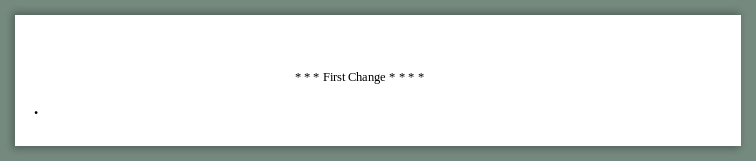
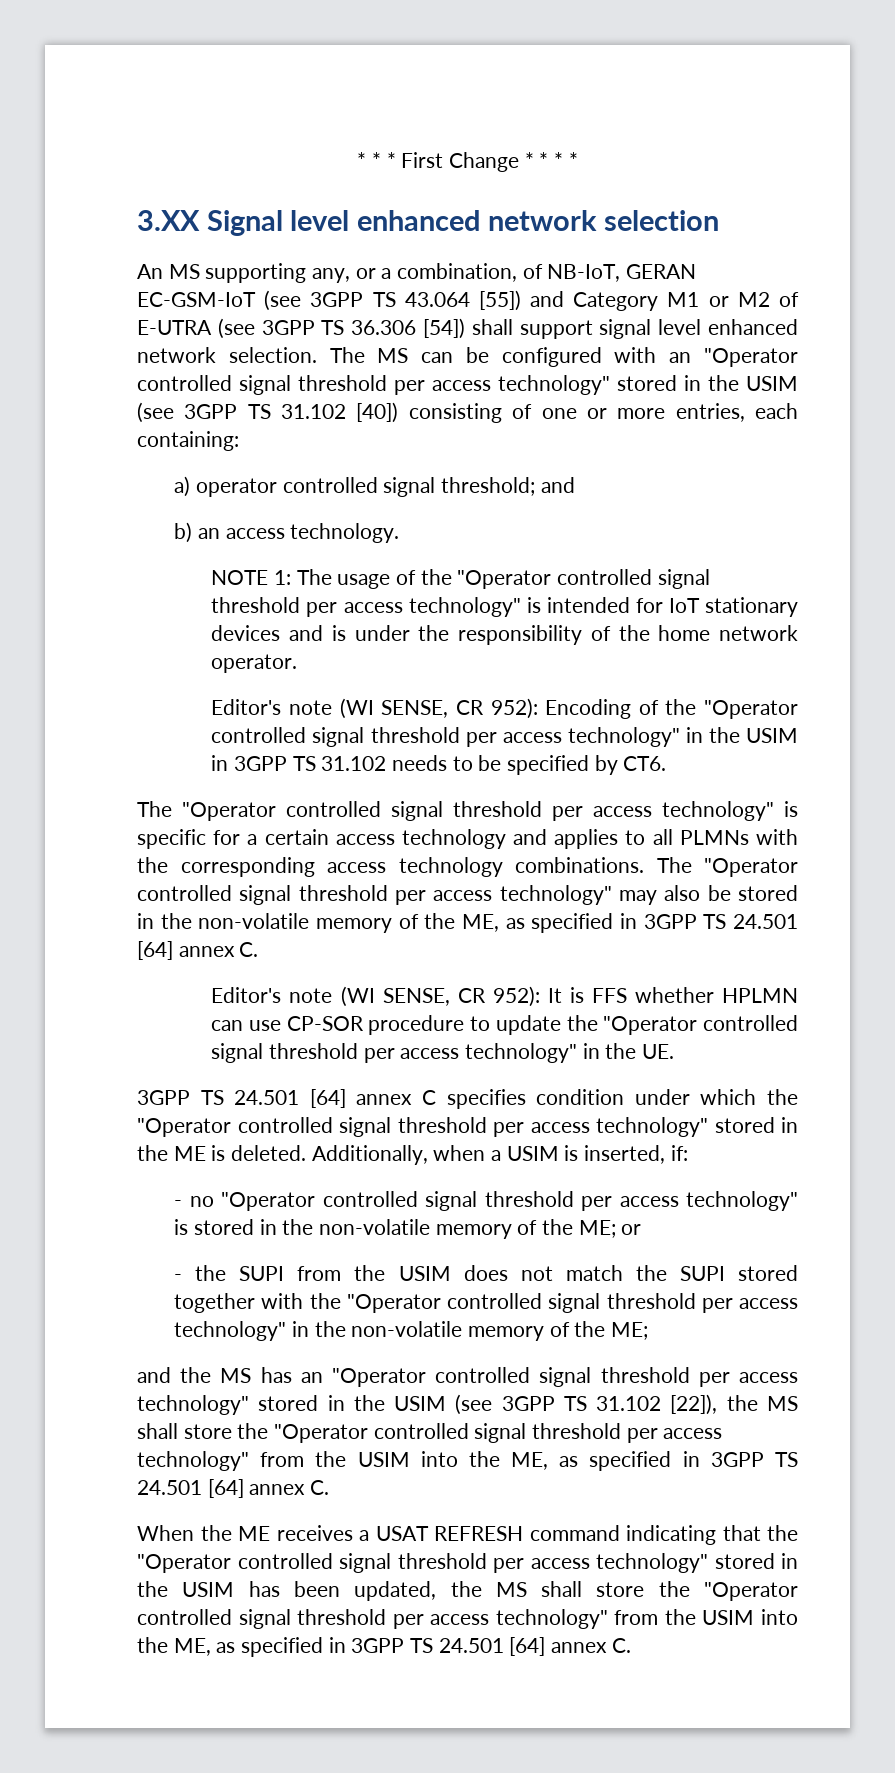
- .
+ 3.XX Signal level enhanced network selection
+ An MS supporting any, or a combination, of NB-IoT, GERAN EC-GSM-IoT (see 3GPP TS 43.064 [55]) and Category M1 or M2 of E-UTRA (see 3GPP TS 36.306 [54]) shall support signal level enhanced network selection. The MS can be configured with an "Operator controlled signal threshold per access technology" stored in the USIM (see 3GPP TS 31.102 [40]) consisting of one or more entries, each containing:
+ a) operator controlled signal threshold; and
+ b) an access technology.
+ NOTE 1: The usage of the "Operator controlled signal threshold per access technology" is intended for IoT stationary devices and is under the responsibility of the home network operator.
+ Editor's note (WI SENSE, CR 952): Encoding of the "Operator controlled signal threshold per access technology" in the USIM in 3GPP TS 31.102 needs to be specified by CT6.
+ The "Operator controlled signal threshold per access technology" is specific for a certain access technology and applies to all PLMNs with the corresponding access technology combinations. The "Operator controlled signal threshold per access technology" may also be stored in the non-volatile memory of the ME, as specified in 3GPP TS 24.501 [64] annex C.
+ Editor's note (WI SENSE, CR 952): It is FFS whether HPLMN can use CP-SOR procedure to update the "Operator controlled signal threshold per access technology" in the UE.
+ 3GPP TS 24.501 [64] annex C specifies condition under which the "Operator controlled signal threshold per access technology" stored in the ME is deleted. Additionally, when a USIM is inserted, if:
+ - no "Operator controlled signal threshold per access technology" is stored in the non-volatile memory of the ME; or
+ - the SUPI from the USIM does not match the SUPI stored together with the "Operator controlled signal threshold per access technology" in the non-volatile memory of the ME;
+ and the MS has an "Operator controlled signal threshold per access technology" stored in the USIM (see 3GPP TS 31.102 [22]), the MS shall store the "Operator controlled signal threshold per access technology" from the USIM into the ME, as specified in 3GPP TS 24.501 [64] annex C.
+ When the ME receives a USAT REFRESH command indicating that the "Operator controlled signal threshold per access technology" stored in the USIM has been updated, the MS shall store the "Operator controlled signal threshold per access technology" from the USIM into the ME, as specified in 3GPP TS 24.501 [64] annex C.

